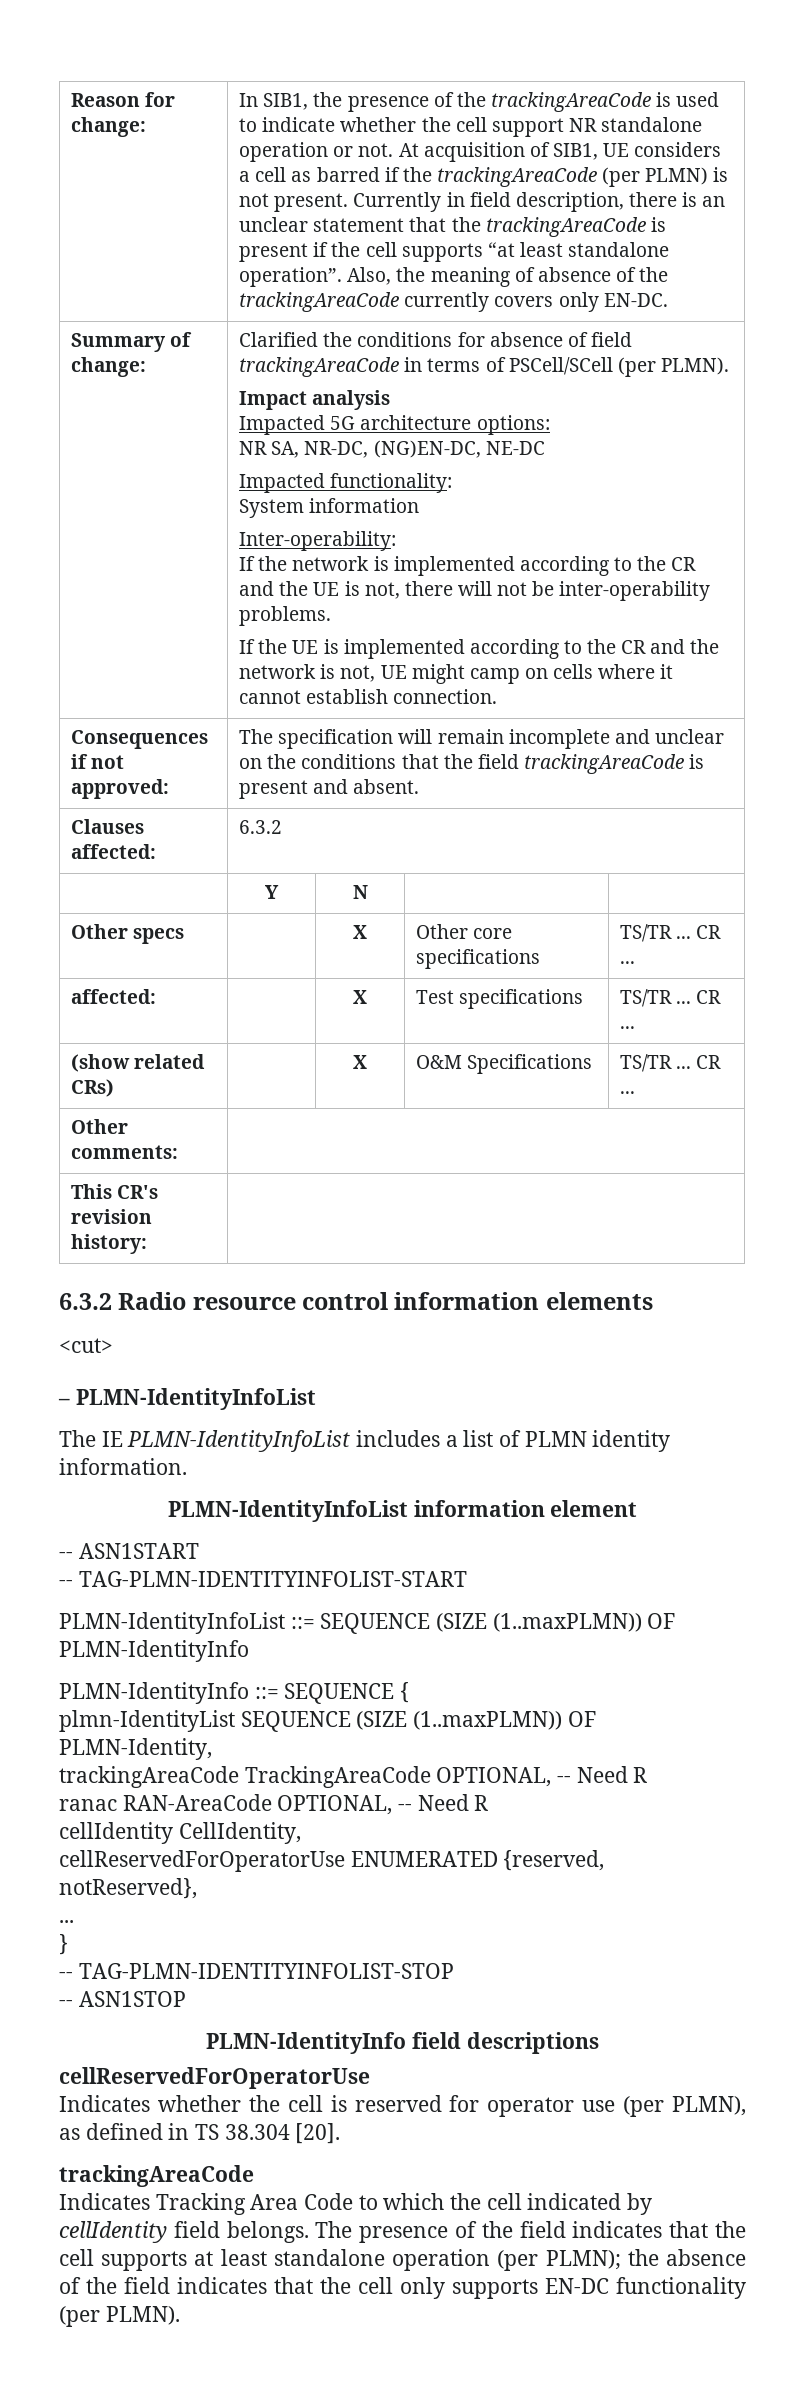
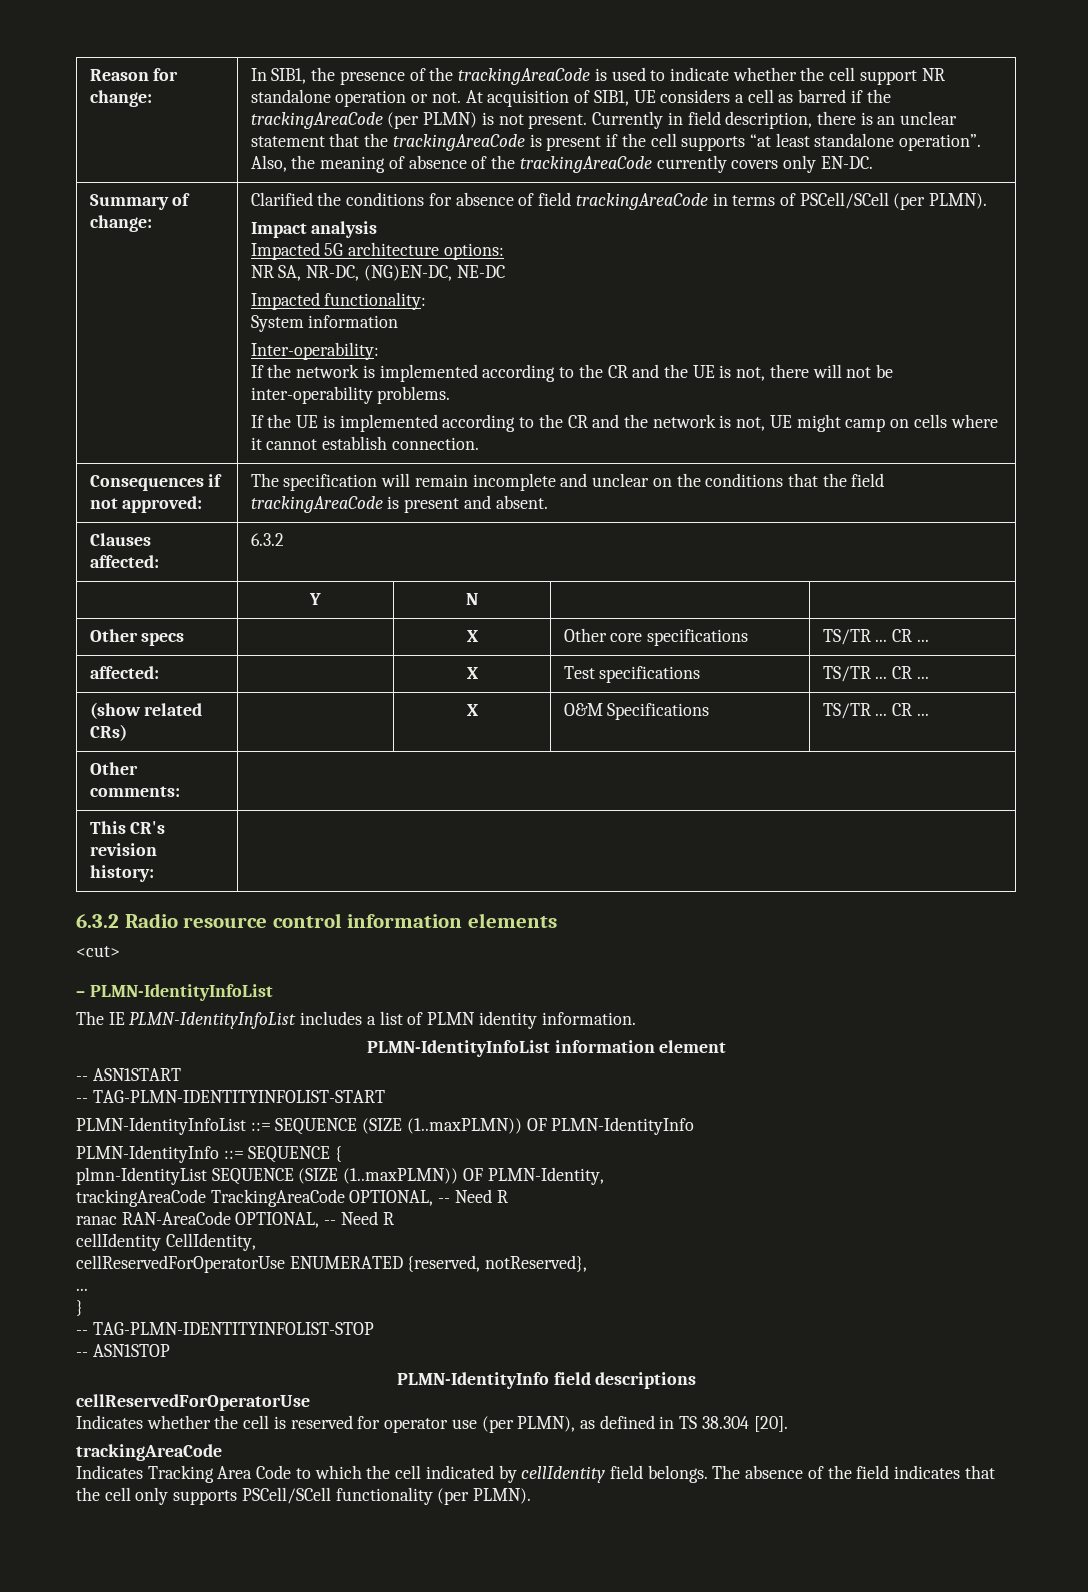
- The presence of the field indicates that the cell supports at least standalone operation (per PLMN); the absence of the field indicates that the cell only supports EN-DC functionality (per PLMN).
+ The absence of the field indicates that the cell only supports PSCell/SCell functionality (per PLMN).

